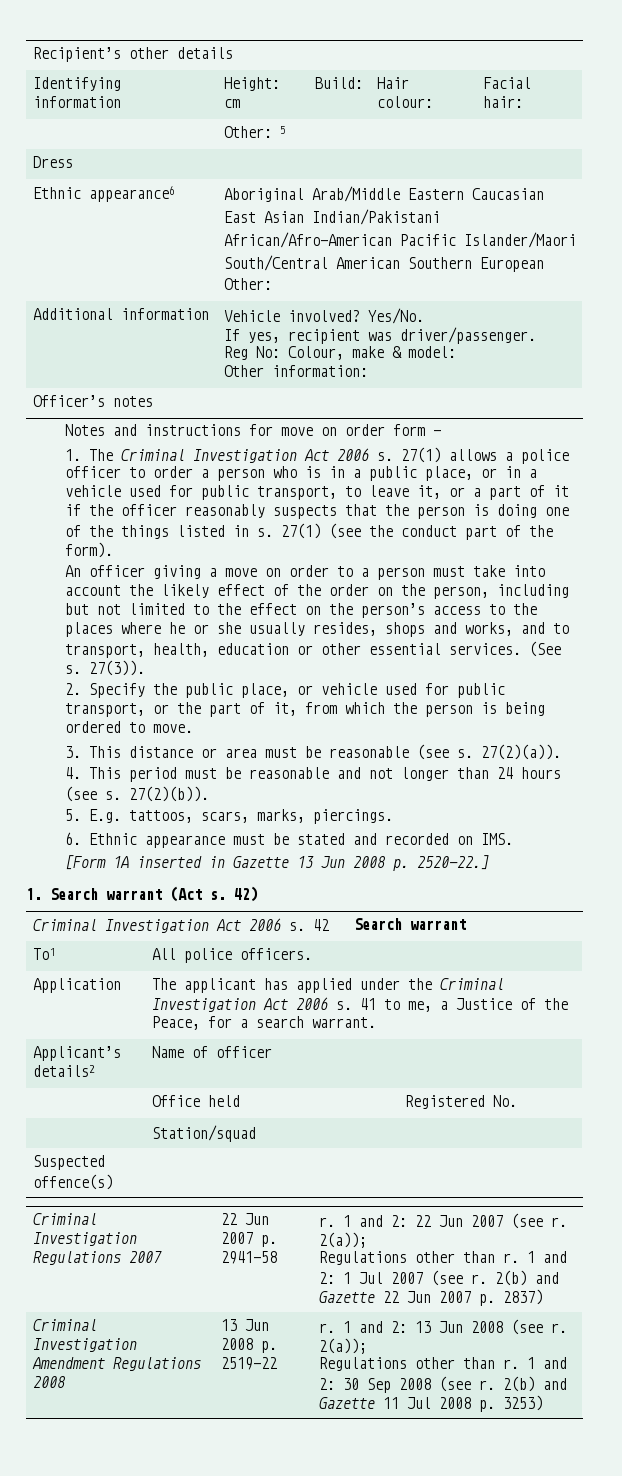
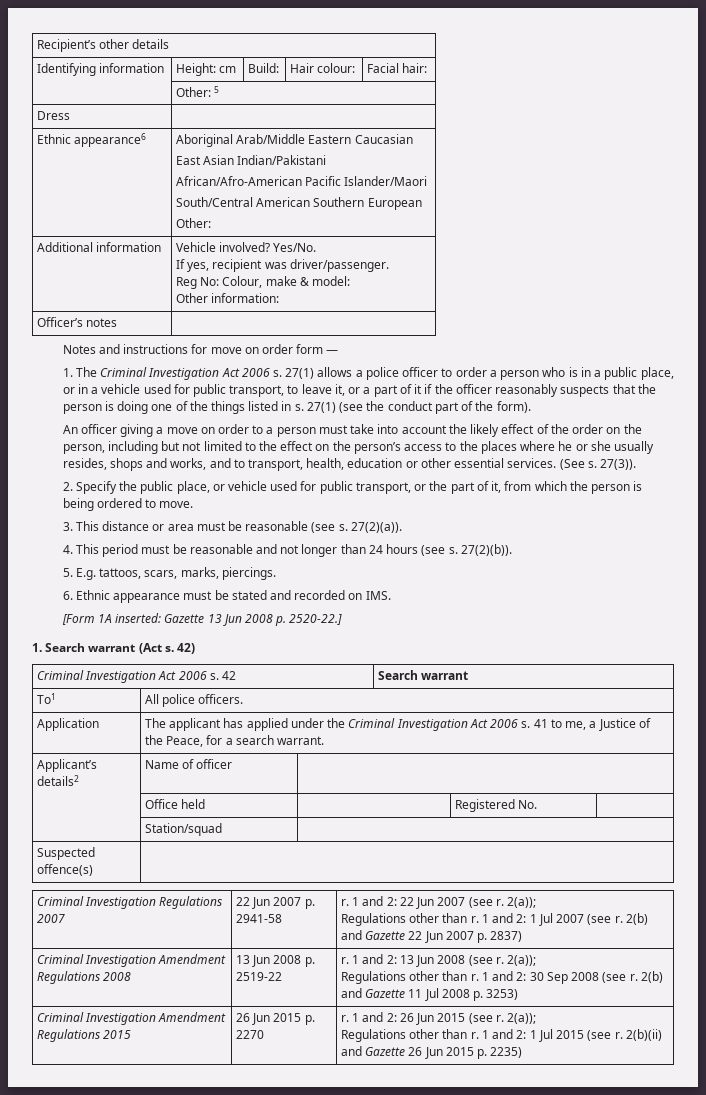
- [Form 1A inserted in Gazette 13 Jun 2008 p. 2520-22.]
+ [Form 1A inserted: Gazette 13 Jun 2008 p. 2520-22.]
+ Criminal Investigation Amendment Regulations 2015 | 26 Jun 2015 p. 2270 | r. 1 and 2: 26 Jun 2015 (see r. 2(a));
+ Regulations other than r. 1 and 2: 1 Jul 2015 (see r. 2(b)(ii) and Gazette 26 Jun 2015 p. 2235)

